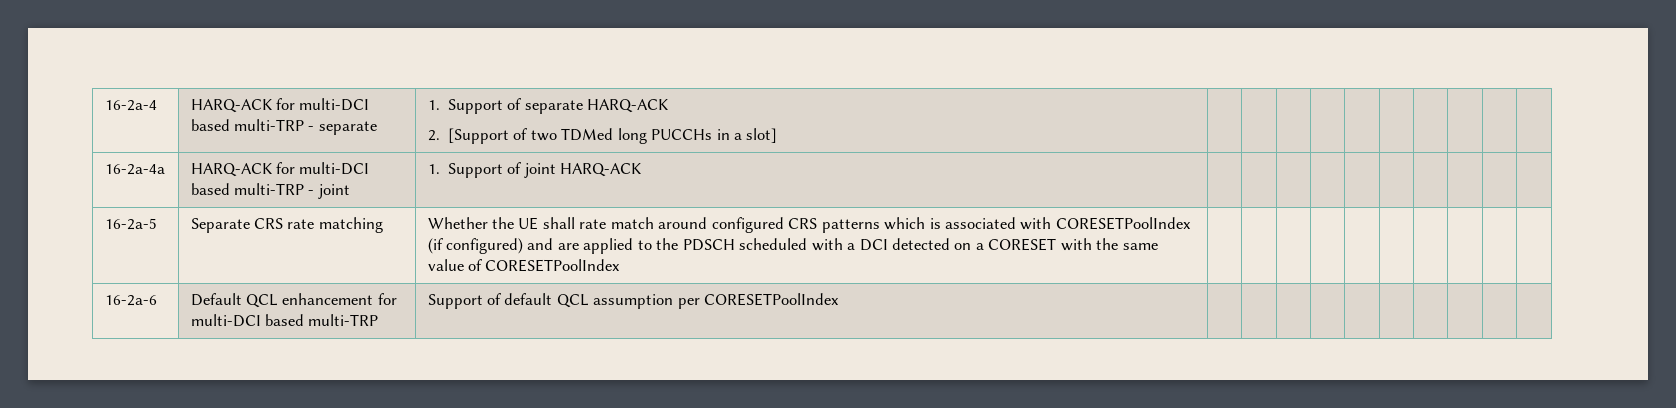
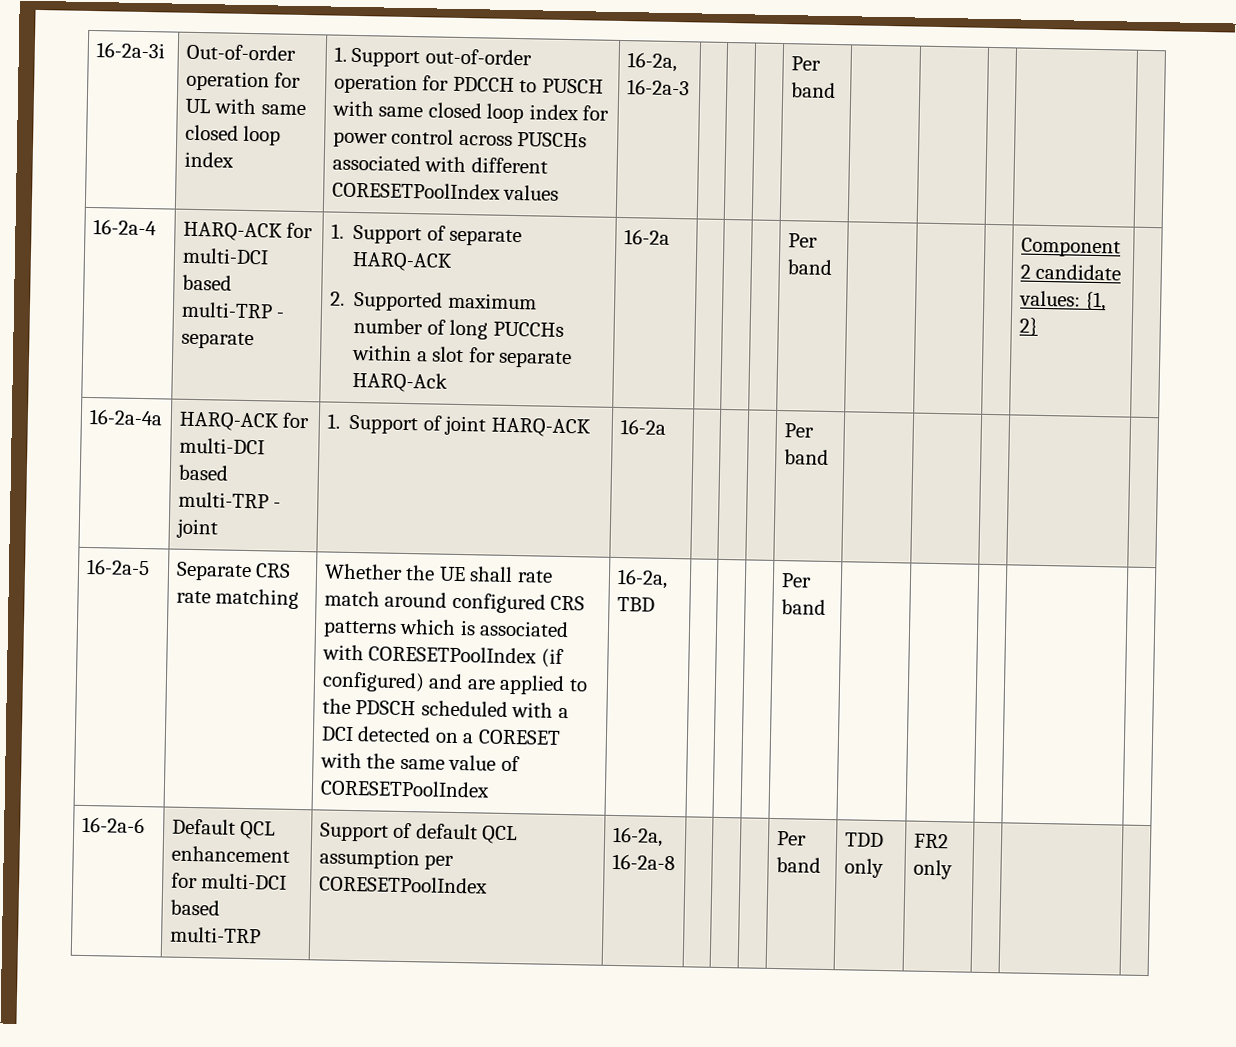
+ 16-2a-3i | Out-of-order operation for UL with same closed loop index | 1. Support out-of-order operation for PDCCH to PUSCH with same closed loop index for power control across PUSCHs associated with different CORESETPoolIndex values | 16-2a, 16-2a-3 | | | | Per band | | | | |
  16-2a-4 | HARQ-ACK for multi-DCI based multi-TRP - separate | 1. Support of separate HARQ-ACK
- 2. [Support of two TDMed long PUCCHs in a slot] | | | | | | | | | |
+ 2. Supported maximum number of long PUCCHs within a slot for separate HARQ-Ack | 16-2a | | | | Per band | | | | Component 2 candidate values: {1, 2} |
- 16-2a-4a | HARQ-ACK for multi-DCI based multi-TRP - joint | 1. Support of joint HARQ-ACK | | | | | | | | | |
+ 16-2a-4a | HARQ-ACK for multi-DCI based multi-TRP - joint | 1. Support of joint HARQ-ACK | 16-2a | | | | Per band | | | | |
+ 16-2a, TBD | | | | Per band
- 16-2a-6 | Default QCL enhancement for multi-DCI based multi-TRP | Support of default QCL assumption per CORESETPoolIndex | | | | | | | | | |
+ 16-2a-6 | Default QCL enhancement for multi-DCI based multi-TRP | Support of default QCL assumption per CORESETPoolIndex | 16-2a, 16-2a-8 | | | | Per band | TDD only | FR2 only | | |

